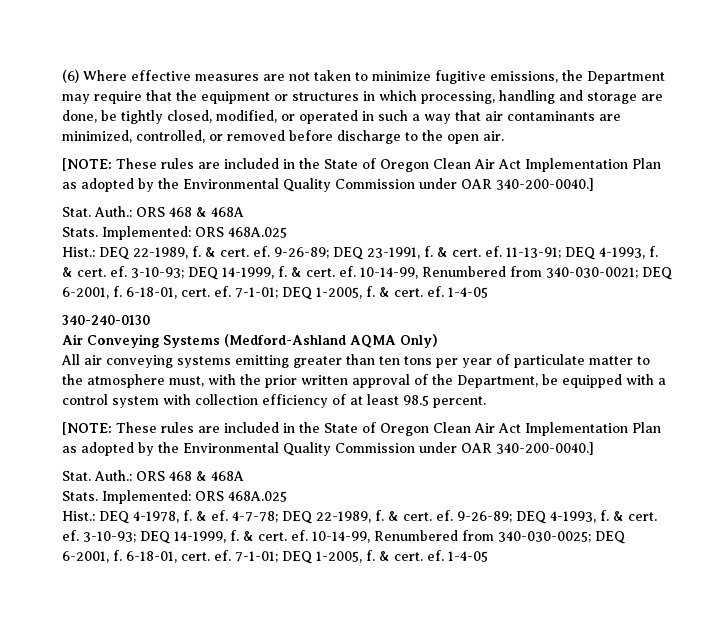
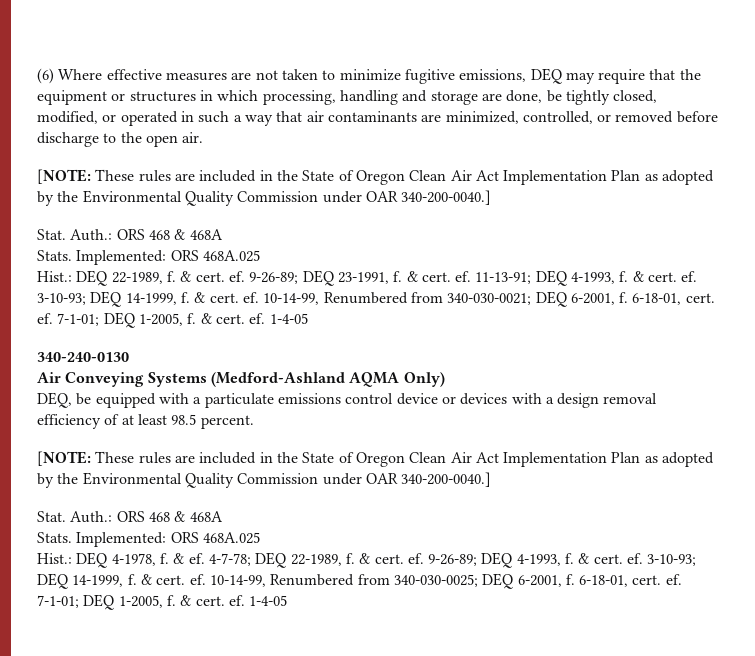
- (6) Where effective measures are not taken to minimize fugitive emissions, the Department may require that the equipment or structures in which processing, handling and storage are done, be tightly closed, modified, or operated in such a way that air contaminants are minimized, controlled, or removed before discharge to the open air.
+ (6) Where effective measures are not taken to minimize fugitive emissions, DEQ may require that the equipment or structures in which processing, handling and storage are done, be tightly closed, modified, or operated in such a way that air contaminants are minimized, controlled, or removed before discharge to the open air.
- All air conveying systems emitting greater than ten tons per year of particulate matter to the atmosphere must, with the prior written approval of the Department, be equipped with a control system with collection efficiency of at least 98.5 percent.
+ DEQ, be equipped with a particulate emissions control device or devices with a design removal efficiency of at least 98.5 percent.

